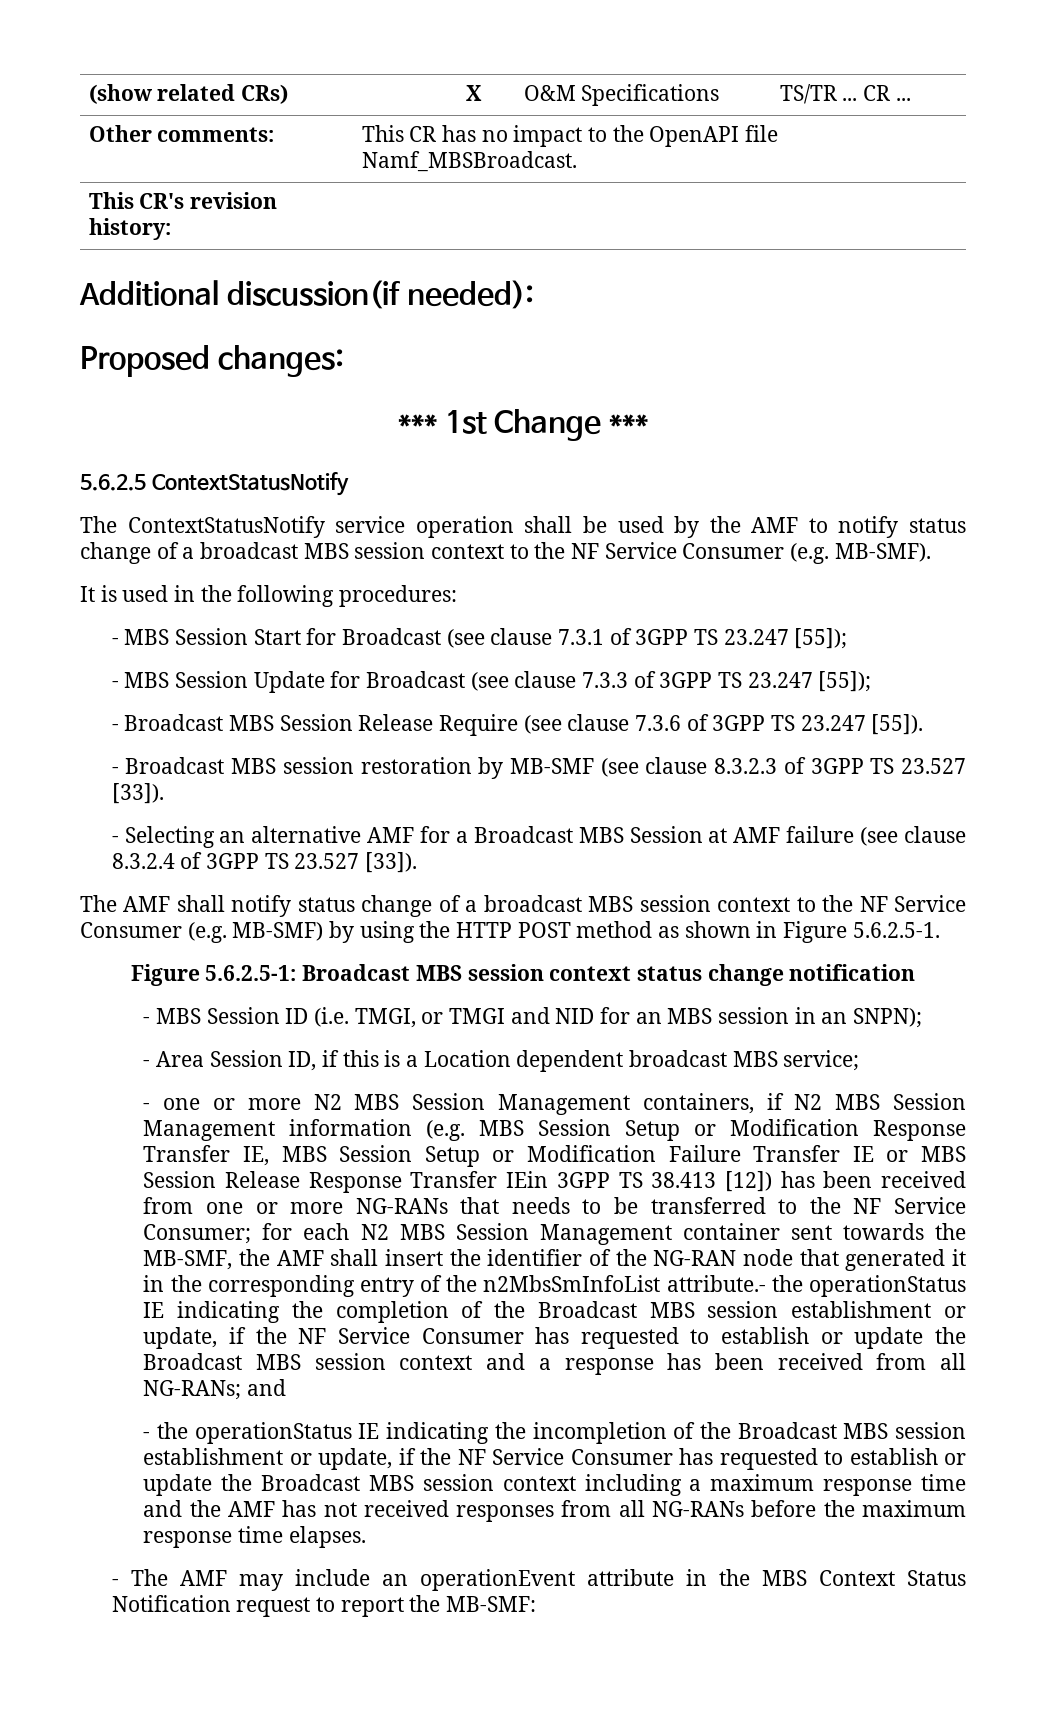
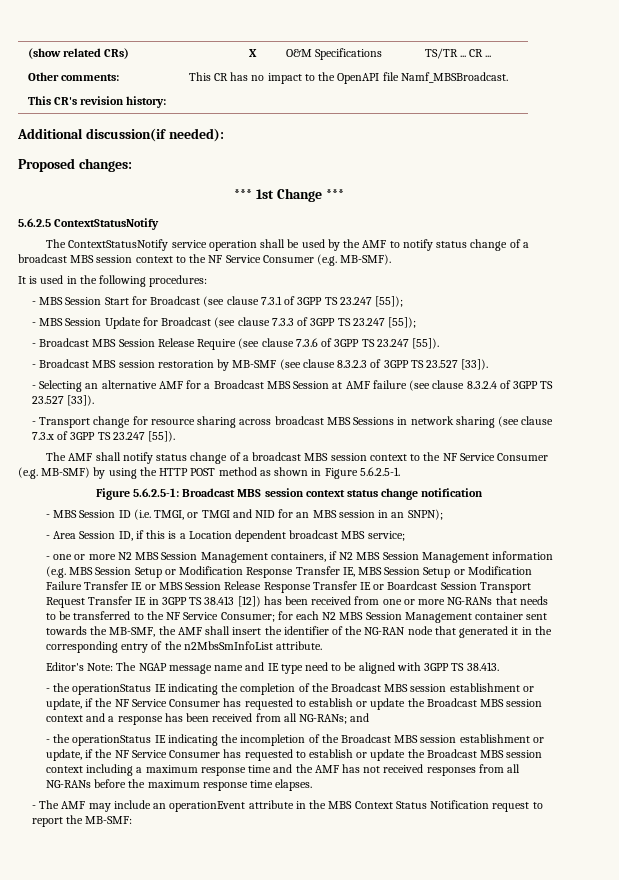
+ - Transport change for resource sharing across broadcast MBS Sessions in network sharing (see clause 7.3.x of 3GPP TS 23.247 [55]).
- - one or more N2 MBS Session Management containers, if N2 MBS Session Management information (e.g. MBS Session Setup or Modification Response Transfer IE, MBS Session Setup or Modification Failure Transfer IE or MBS Session Release Response Transfer IEin 3GPP TS 38.413 [12]) has been received from one or more NG-RANs that needs to be transferred to the NF Service Consumer;
+ - one or more N2 MBS Session Management containers, if N2 MBS Session Management information (e.g. MBS Session Setup or Modification Response Transfer IE, MBS Session Setup or Modification Failure Transfer IE or MBS Session Release Response Transfer IE or Boardcast Session Transport Request Transfer IE in 3GPP TS 38.413 [12]) has been received from one or more NG-RANs that needs to be transferred to the NF Service Consumer;
- for each N2 MBS Session Management container sent towards the MB-SMF, the AMF shall insert the identifier of the NG-RAN node that generated it in the corresponding entry of the n2MbsSmInfoList attribute.- the operationStatus IE indicating the completion of the Broadcast MBS session establishment or update, if the NF Service Consumer has requested to establish or update the Broadcast MBS session context and a response has been received from all NG-RANs;
+ for each N2 MBS Session Management container sent towards the MB-SMF, the AMF shall insert the identifier of the NG-RAN node that generated it in the corresponding entry of the n2MbsSmInfoList attribute.
+ Editor's Note: The NGAP message name and IE type need to be aligned with 3GPP TS 38.413.
+ - the operationStatus IE indicating the completion of the Broadcast MBS session establishment or update, if the NF Service Consumer has requested to establish or update the Broadcast MBS session context and a response has been received from all NG-RANs;

